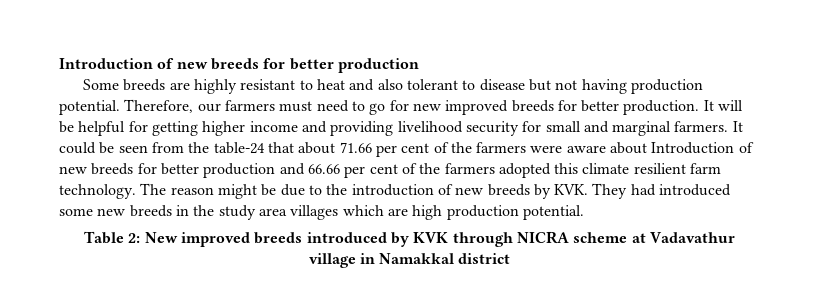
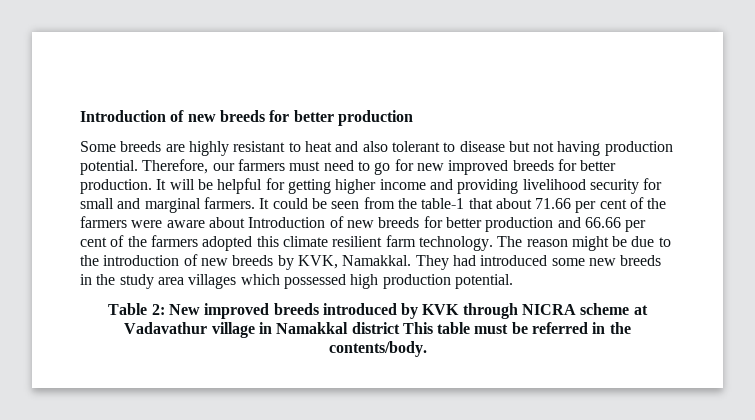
- It could be seen from the table-24 that about 71.66 per cent of the farmers were aware about Introduction of new breeds for better production and 66.66 per cent of the farmers adopted this climate resilient farm technology.
+ It could be seen from the table-1 that about 71.66 per cent of the farmers were aware about Introduction of new breeds for better production and 66.66 per cent of the farmers adopted this climate resilient farm technology.
- The reason might be due to the introduction of new breeds by KVK. They had introduced some new breeds in the study area villages which are high production potential.
+ The reason might be due to the introduction of new breeds by KVK, Namakkal. They had introduced some new breeds in the study area villages which possessed high production potential.
- Table 2: New improved breeds introduced by KVK through NICRA scheme at Vadavathur village in Namakkal district
+ Table 2: New improved breeds introduced by KVK through NICRA scheme at Vadavathur village in Namakkal district This table must be referred in the contents/body.

